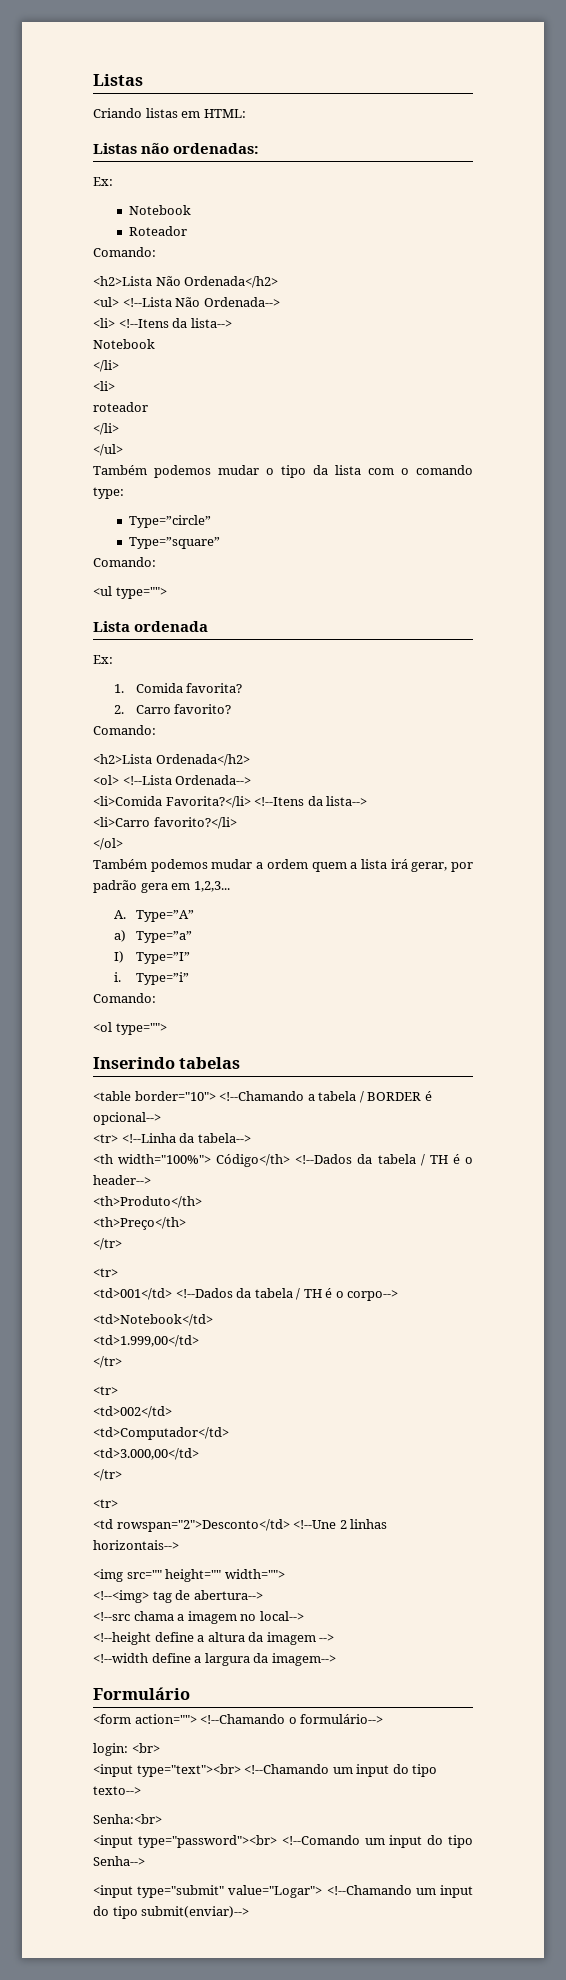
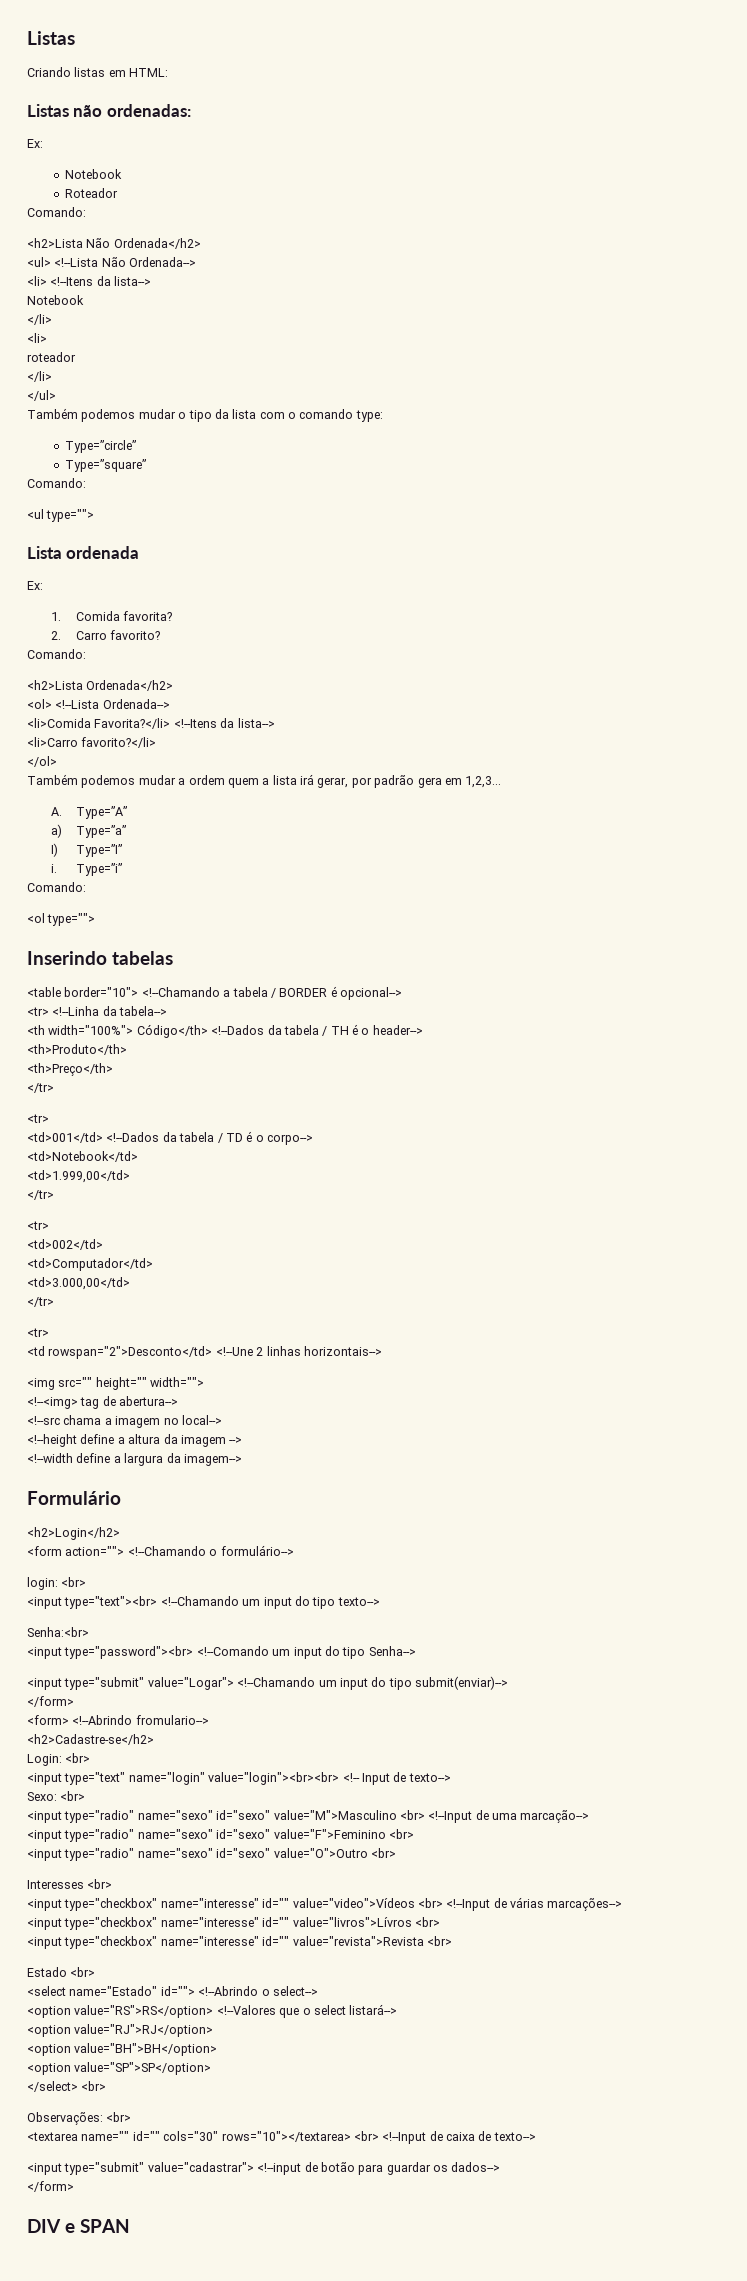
- <td>001</td> <!--Dados da tabela / TH é o corpo-->
+ <td>001</td> <!--Dados da tabela / TD é o corpo-->
+ <h2>Login</h2>
  <input type="submit" value="Logar"> <!--Chamando um input do tipo submit(enviar)-->
+ </form>
+ <form> <!--Abrindo fromulario-->
+ <h2>Cadastre-se</h2>
+ Login: <br>
+ <input type="text" name="login" value="login"><br><br> <!-- Input de texto-->
+ Sexo: <br>
+ <input type="radio" name="sexo" id="sexo" value="M">Masculino <br> <!--Input de uma marcação-->
+ <input type="radio" name="sexo" id="sexo" value="F">Feminino <br>
+ <input type="radio" name="sexo" id="sexo" value="O">Outro <br>
+ Interesses <br>
+ <input type="checkbox" name="interesse" id="" value="video">Vídeos <br> <!--Input de várias marcações-->
+ <input type="checkbox" name="interesse" id="" value="livros">Lívros <br>
+ <input type="checkbox" name="interesse" id="" value="revista">Revista <br>
+ Estado <br>
+ <select name="Estado" id=""> <!--Abrindo o select-->
+ <option value="RS">RS</option> <!--Valores que o select listará-->
+ <option value="RJ">RJ</option>
+ <option value="BH">BH</option>
+ <option value="SP">SP</option>
+ </select> <br>
+ Observações: <br>
+ <textarea name="" id="" cols="30" rows="10"></textarea> <br> <!--Input de caixa de texto-->
+ <input type="submit" value="cadastrar"> <!--input de botão para guardar os dados-->
+ </form>
+ DIV e SPAN

